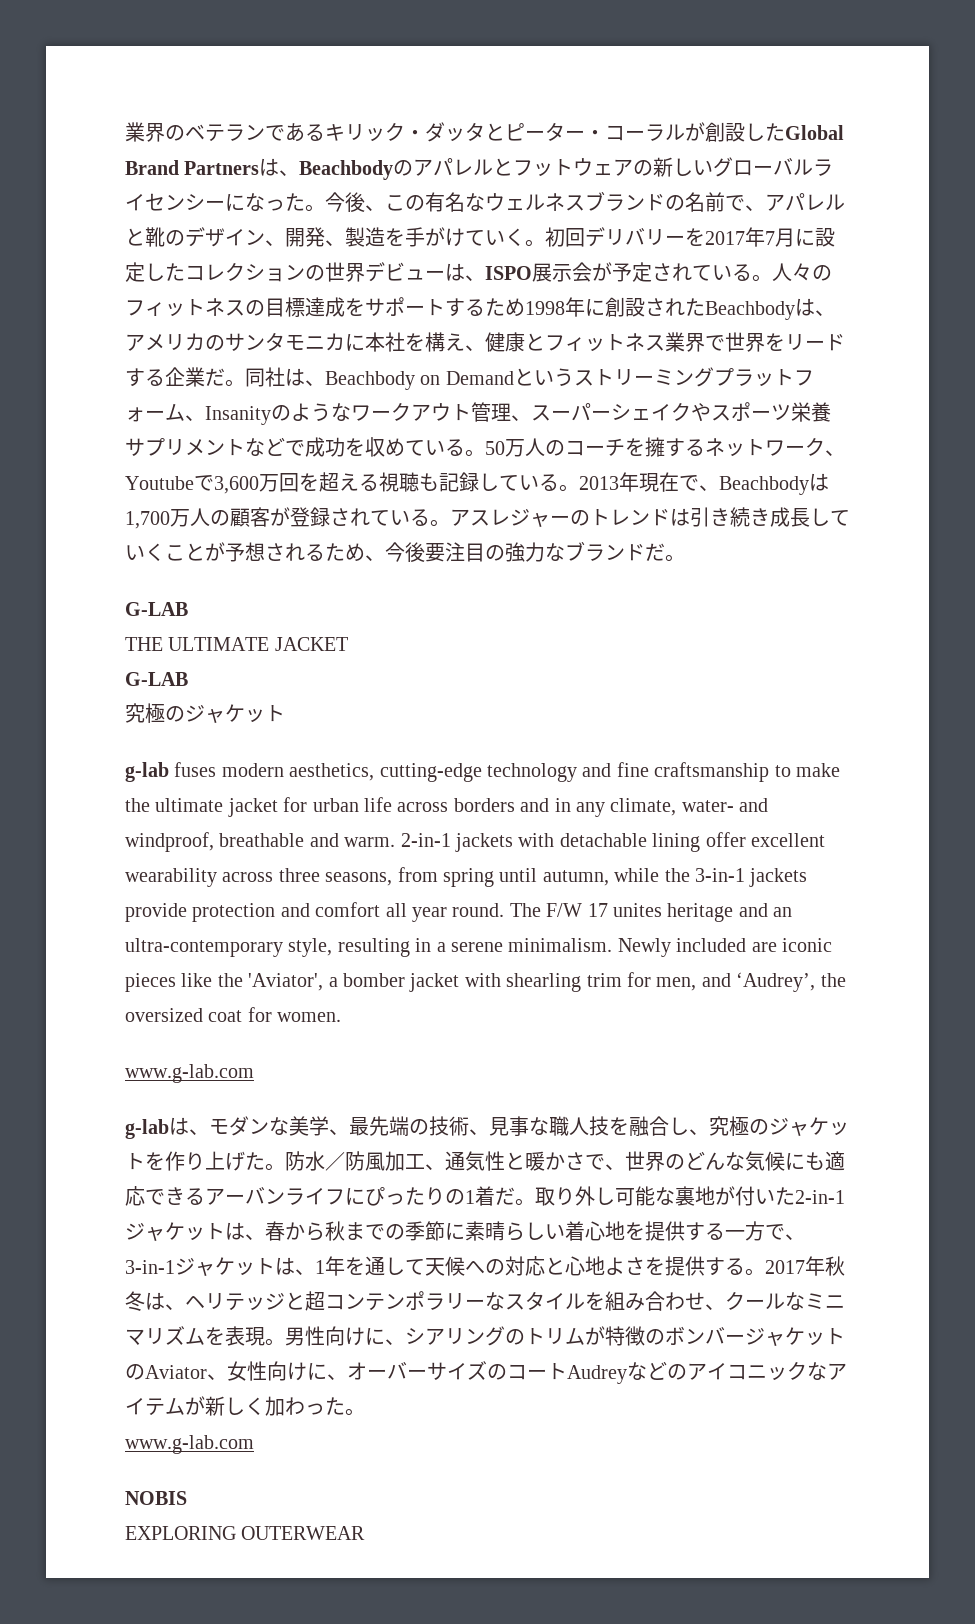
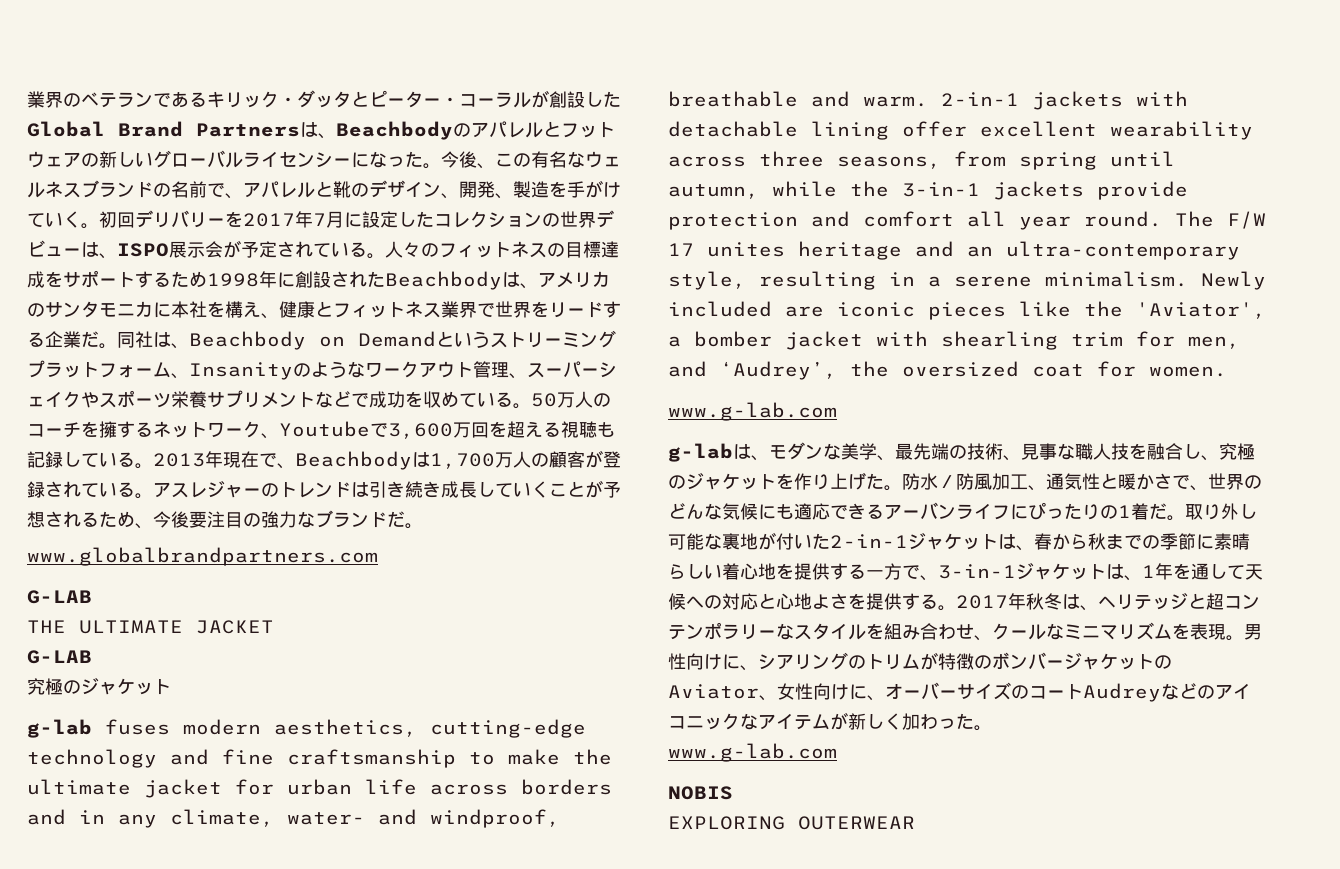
+ www.globalbrandpartners.com

